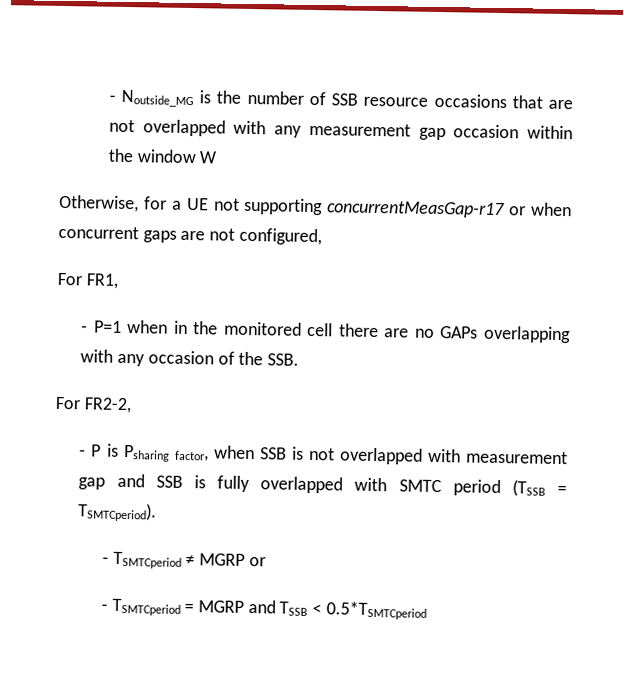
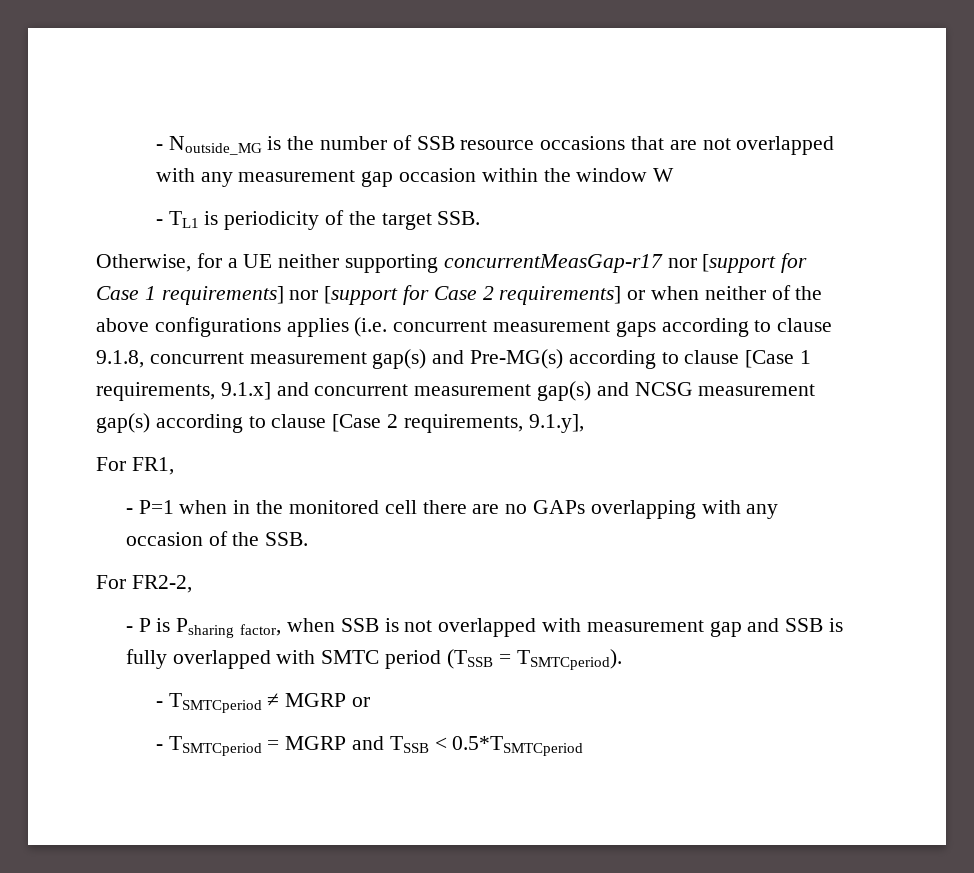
+ - TL1 is periodicity of the target SSB.
- Otherwise, for a UE not supporting concurrentMeasGap-r17 or when concurrent gaps are not configured,
+ Otherwise, for a UE neither supporting concurrentMeasGap-r17 nor [support for Case 1 requirements] nor [support for Case 2 requirements] or when neither of the above configurations applies (i.e. concurrent measurement gaps according to clause 9.1.8, concurrent measurement gap(s) and Pre-MG(s) according to clause [Case 1 requirements, 9.1.x] and concurrent measurement gap(s) and NCSG measurement gap(s) according to clause [Case 2 requirements, 9.1.y],

